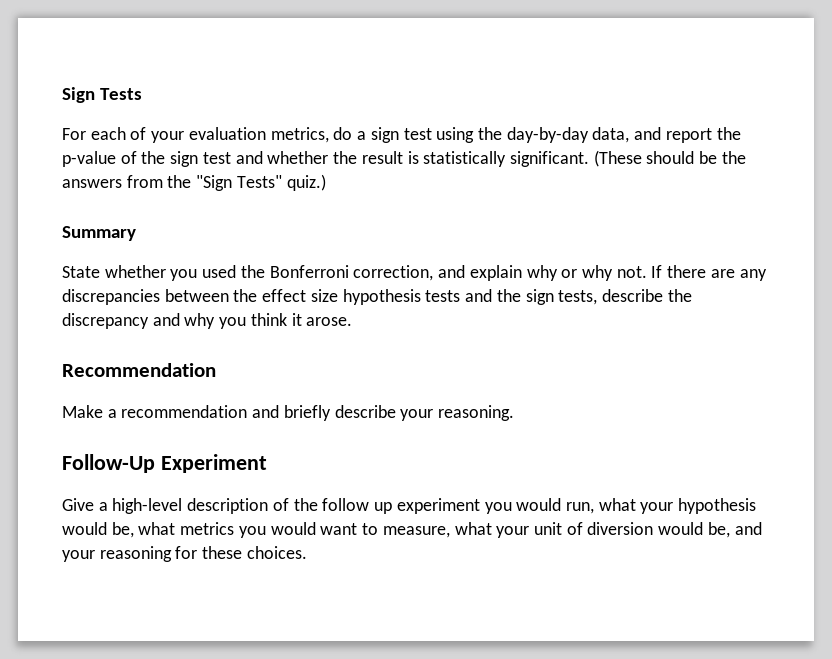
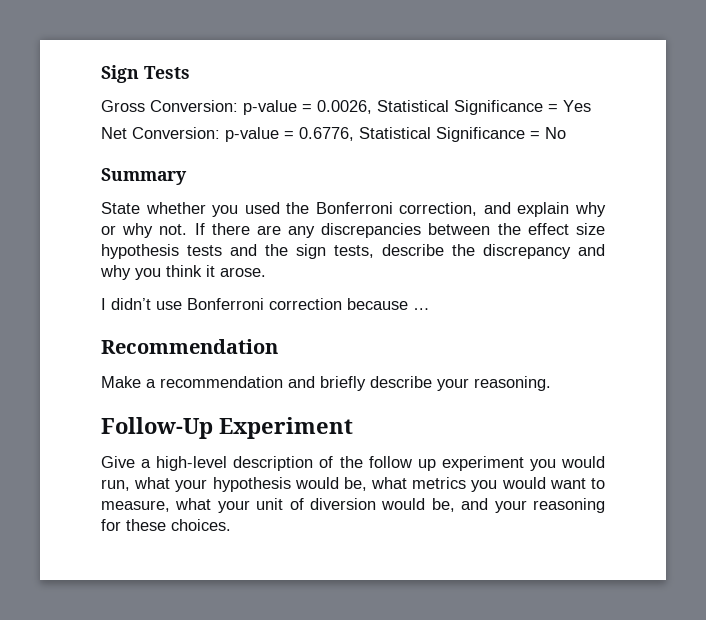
- For each of your evaluation metrics, do a sign test using the day-by-day data, and report the p-value of the sign test and whether the result is statistically significant. (These should be the answers from the "Sign Tests" quiz.)
+ Gross Conversion: p-value = 0.0026, Statistical Significance = Yes
+ Net Conversion: p-value = 0.6776, Statistical Significance = No
+ I didn’t use Bonferroni correction because …

